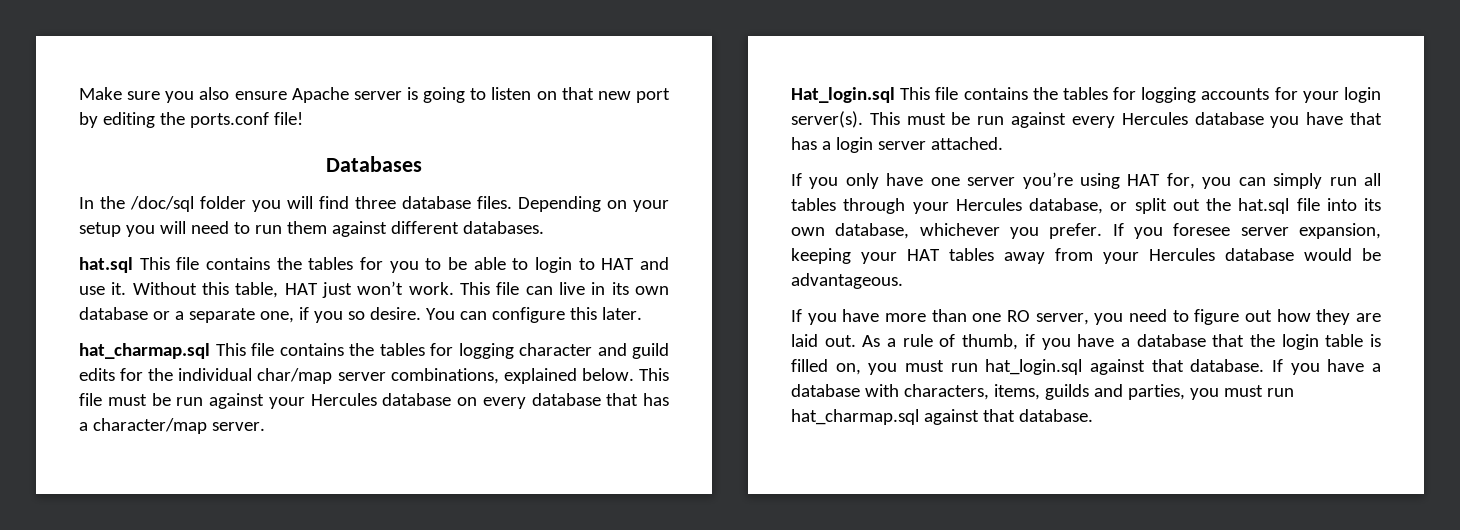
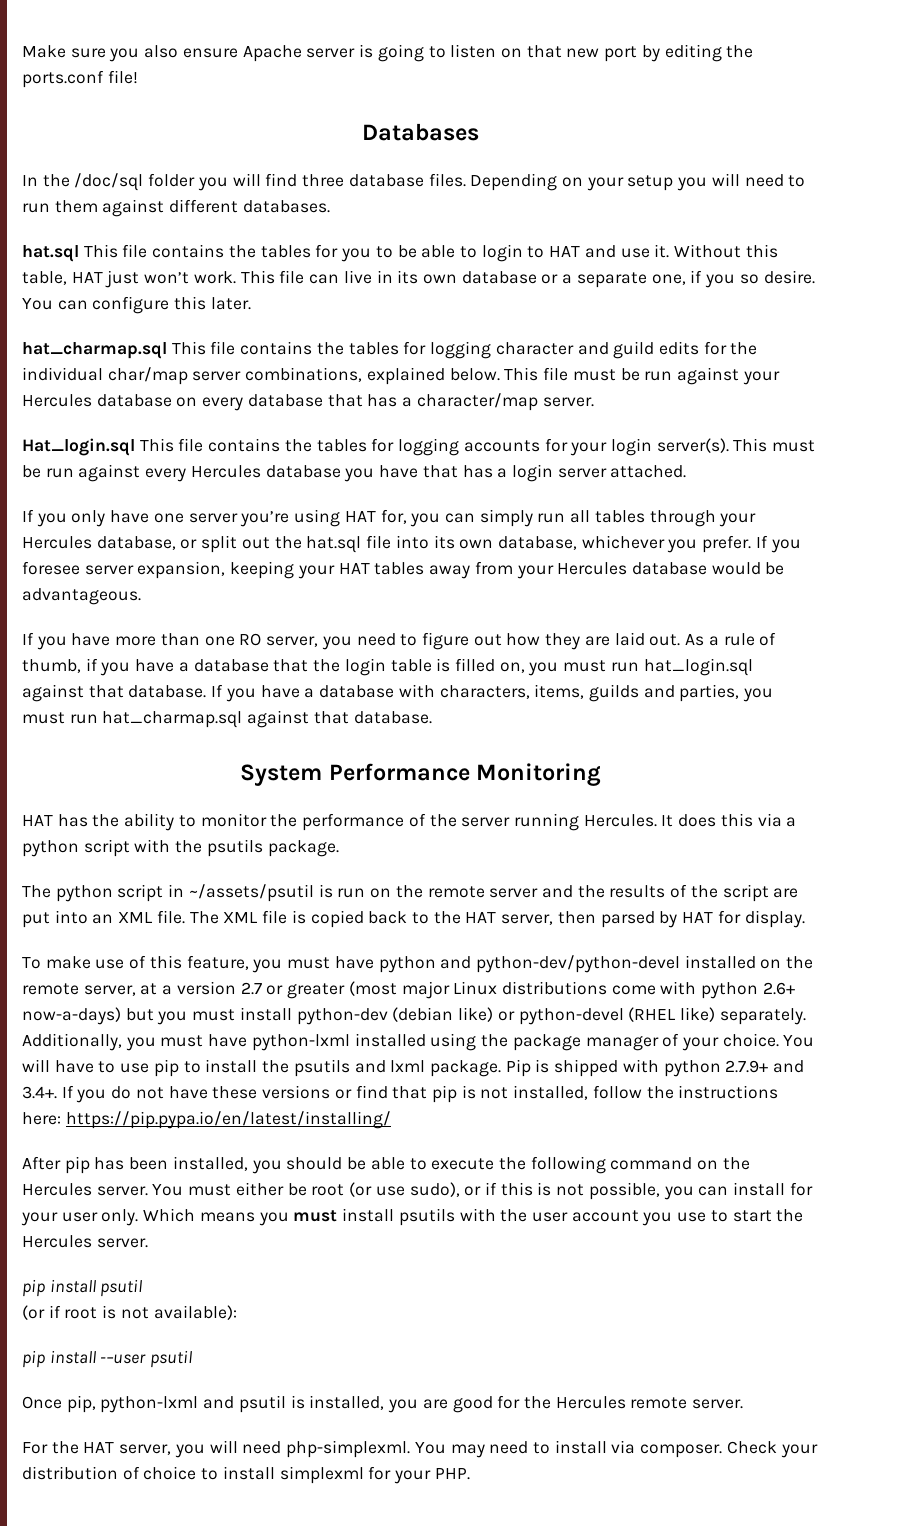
+ System Performance Monitoring
+ HAT has the ability to monitor the performance of the server running Hercules. It does this via a python script with the psutils package.
+ The python script in ~/assets/psutil is run on the remote server and the results of the script are put into an XML file. The XML file is copied back to the HAT server, then parsed by HAT for display.
+ To make use of this feature, you must have python and python-dev/python-devel installed on the remote server, at a version 2.7 or greater (most major Linux distributions come with python 2.6+ now-a-days) but you must install python-dev (debian like) or python-devel (RHEL like) separately. Additionally, you must have python-lxml installed using the package manager of your choice. You will have to use pip to install the psutils and lxml package. Pip is shipped with python 2.7.9+ and 3.4+. If you do not have these versions or find that pip is not installed, follow the instructions here: https://pip.pypa.io/en/latest/installing/
+ After pip has been installed, you should be able to execute the following command on the Hercules server. You must either be root (or use sudo), or if this is not possible, you can install for your user only. Which means you must install psutils with the user account you use to start the Hercules server.
+ pip install psutil
+ (or if root is not available):
+ pip install -–user psutil
+ Once pip, python-lxml and psutil is installed, you are good for the Hercules remote server.
+ For the HAT server, you will need php-simplexml. You may need to install via composer. Check your distribution of choice to install simplexml for your PHP.

